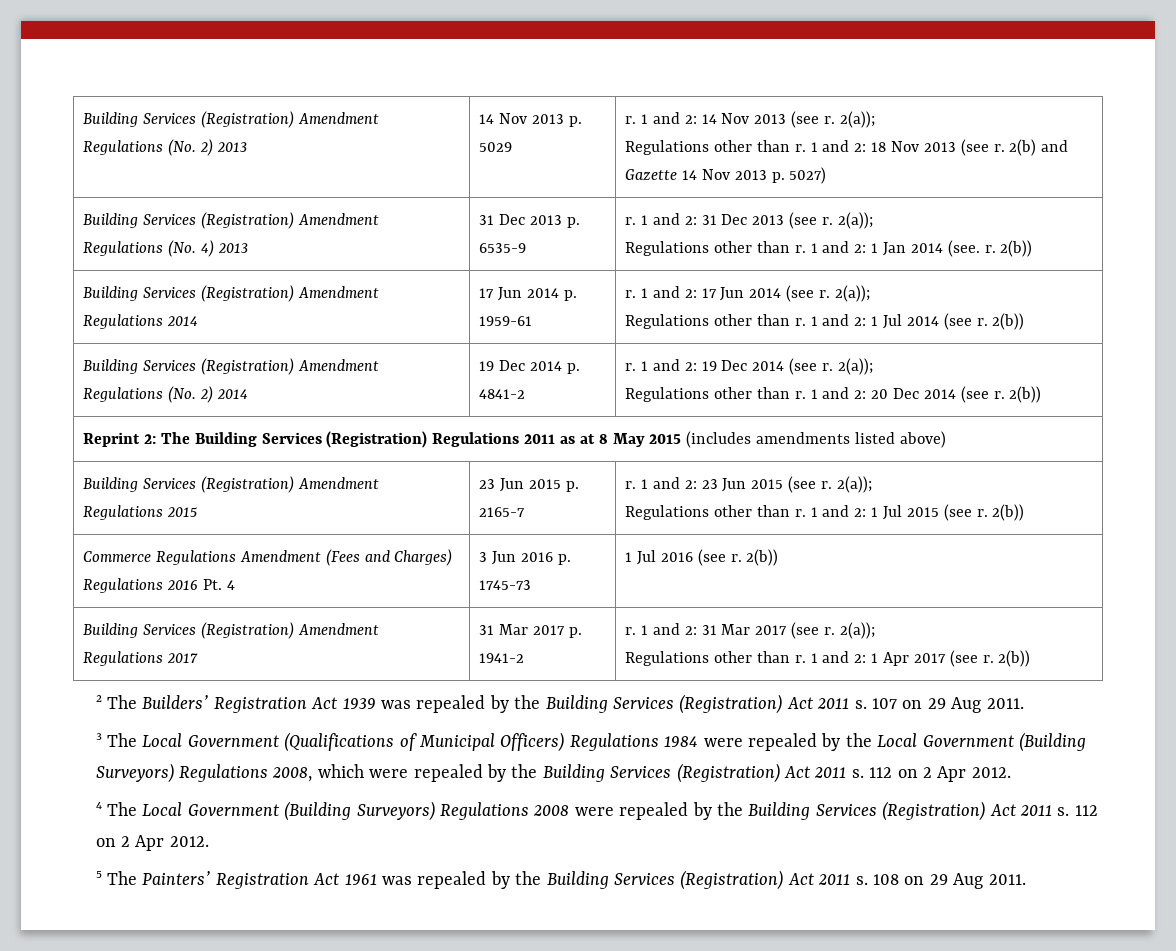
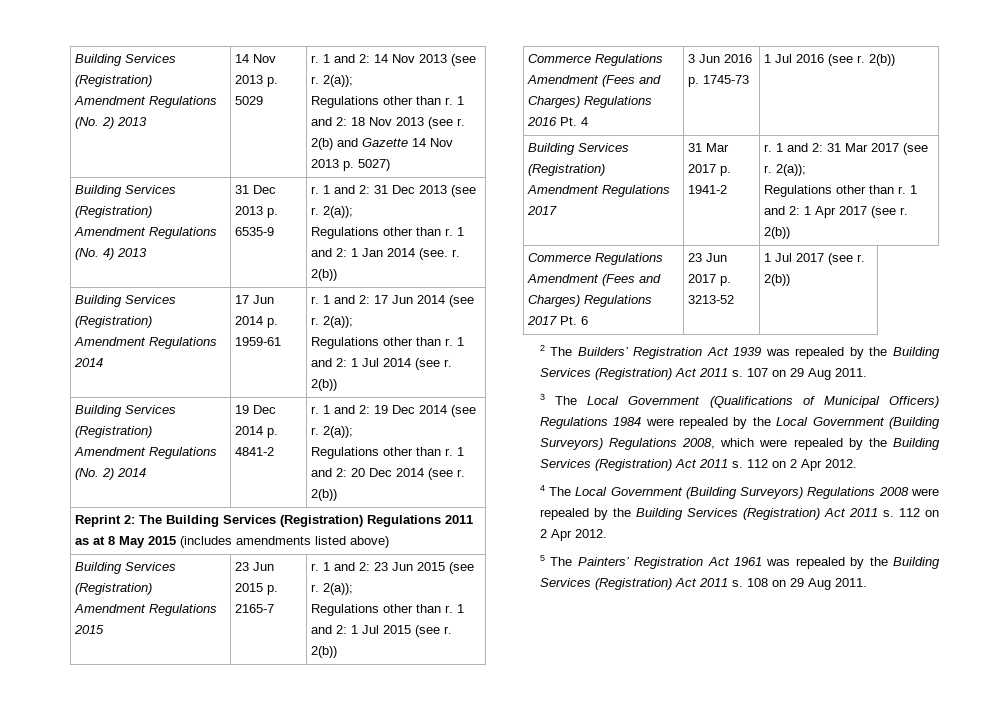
+ Commerce Regulations Amendment (Fees and Charges) Regulations 2017 Pt. 6 | 23 Jun 2017 p. 3213-52 | 1 Jul 2017 (see r. 2(b))

